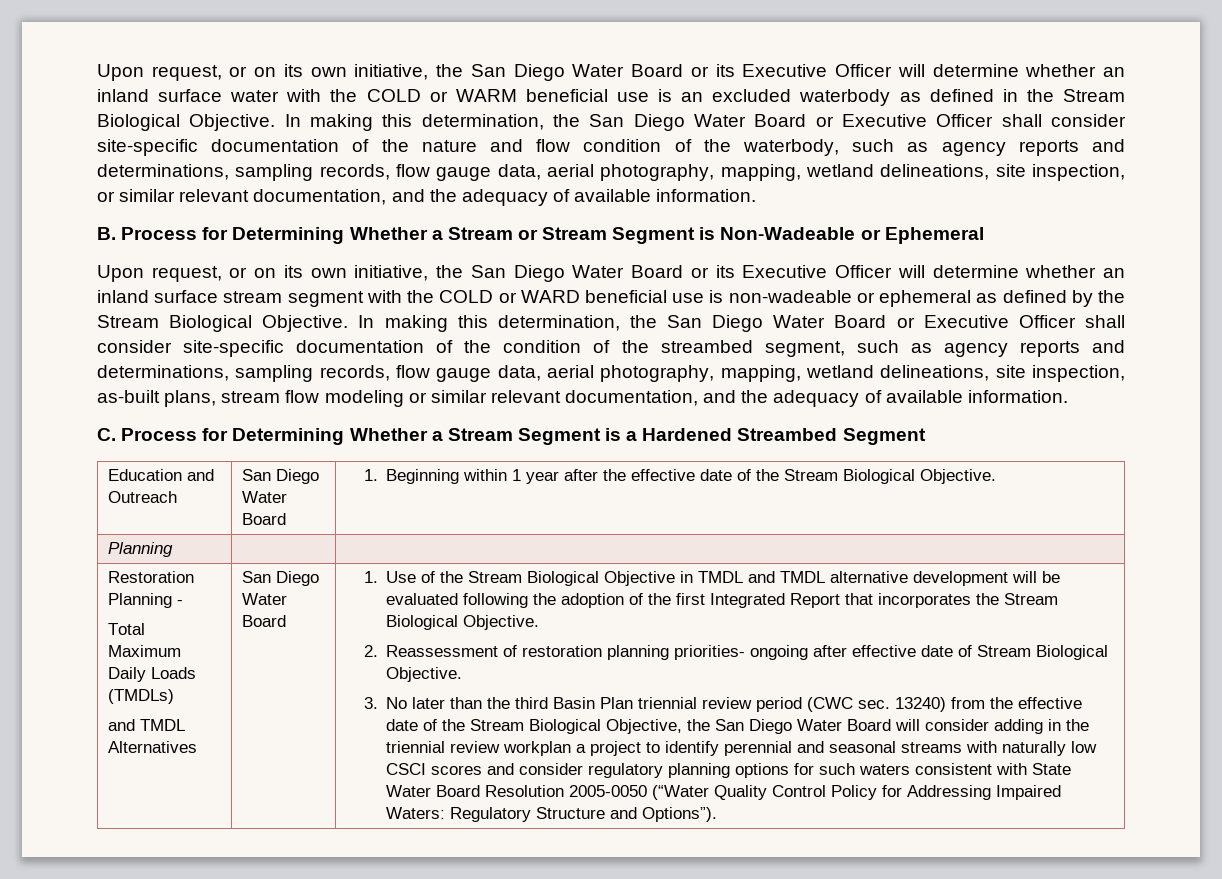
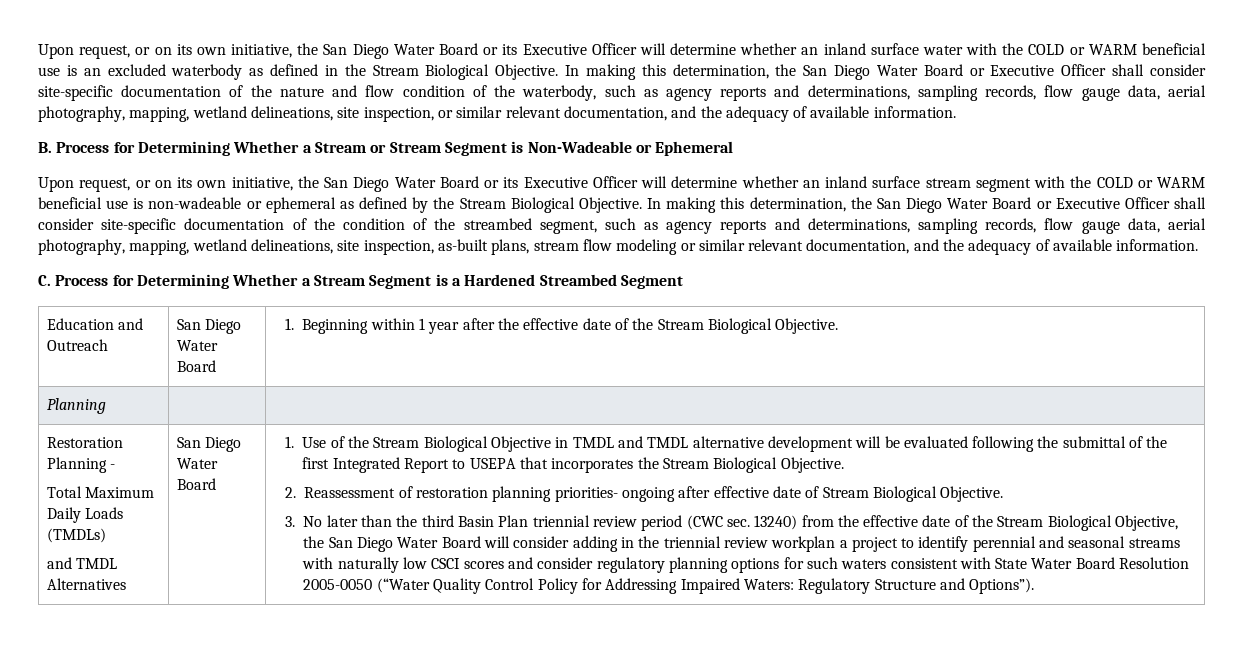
- Upon request, or on its own initiative, the San Diego Water Board or its Executive Officer will determine whether an inland surface stream segment with the COLD or WARD beneficial use is non-wadeable or ephemeral as defined by the Stream Biological Objective.
+ Upon request, or on its own initiative, the San Diego Water Board or its Executive Officer will determine whether an inland surface stream segment with the COLD or WARM beneficial use is non-wadeable or ephemeral as defined by the Stream Biological Objective.
- 1. Use of the Stream Biological Objective in TMDL and TMDL alternative development will be evaluated following the adoption of the first Integrated Report that incorporates the Stream Biological Objective.
+ 1. Use of the Stream Biological Objective in TMDL and TMDL alternative development will be evaluated following the submittal of the first Integrated Report to USEPA that incorporates the Stream Biological Objective.

